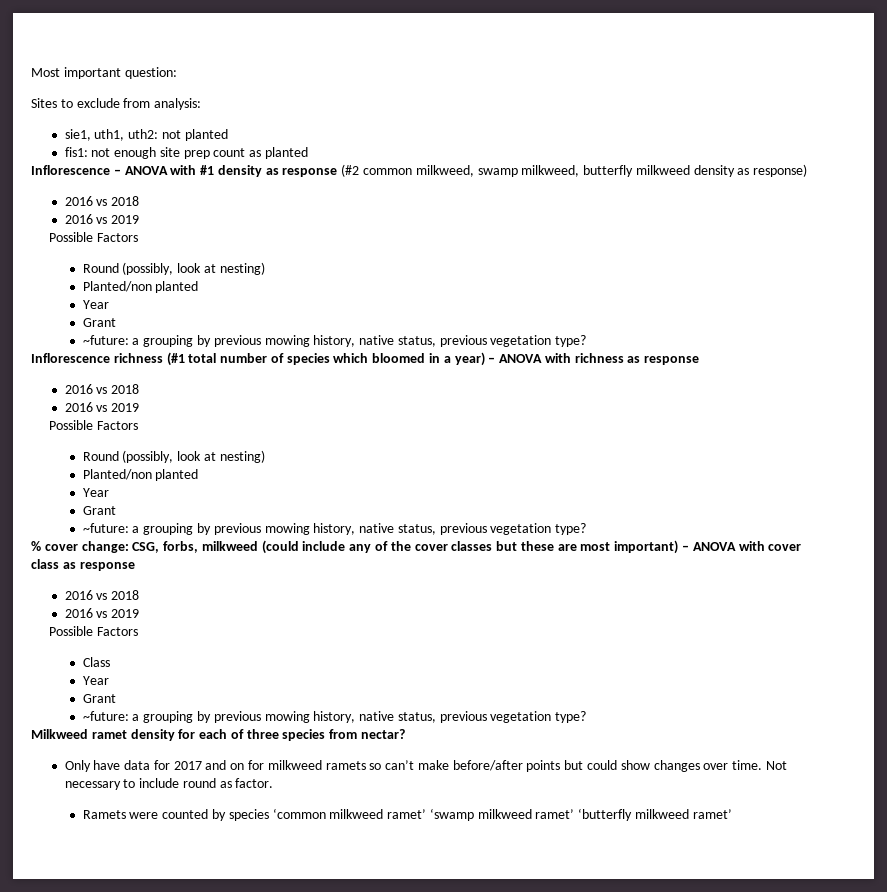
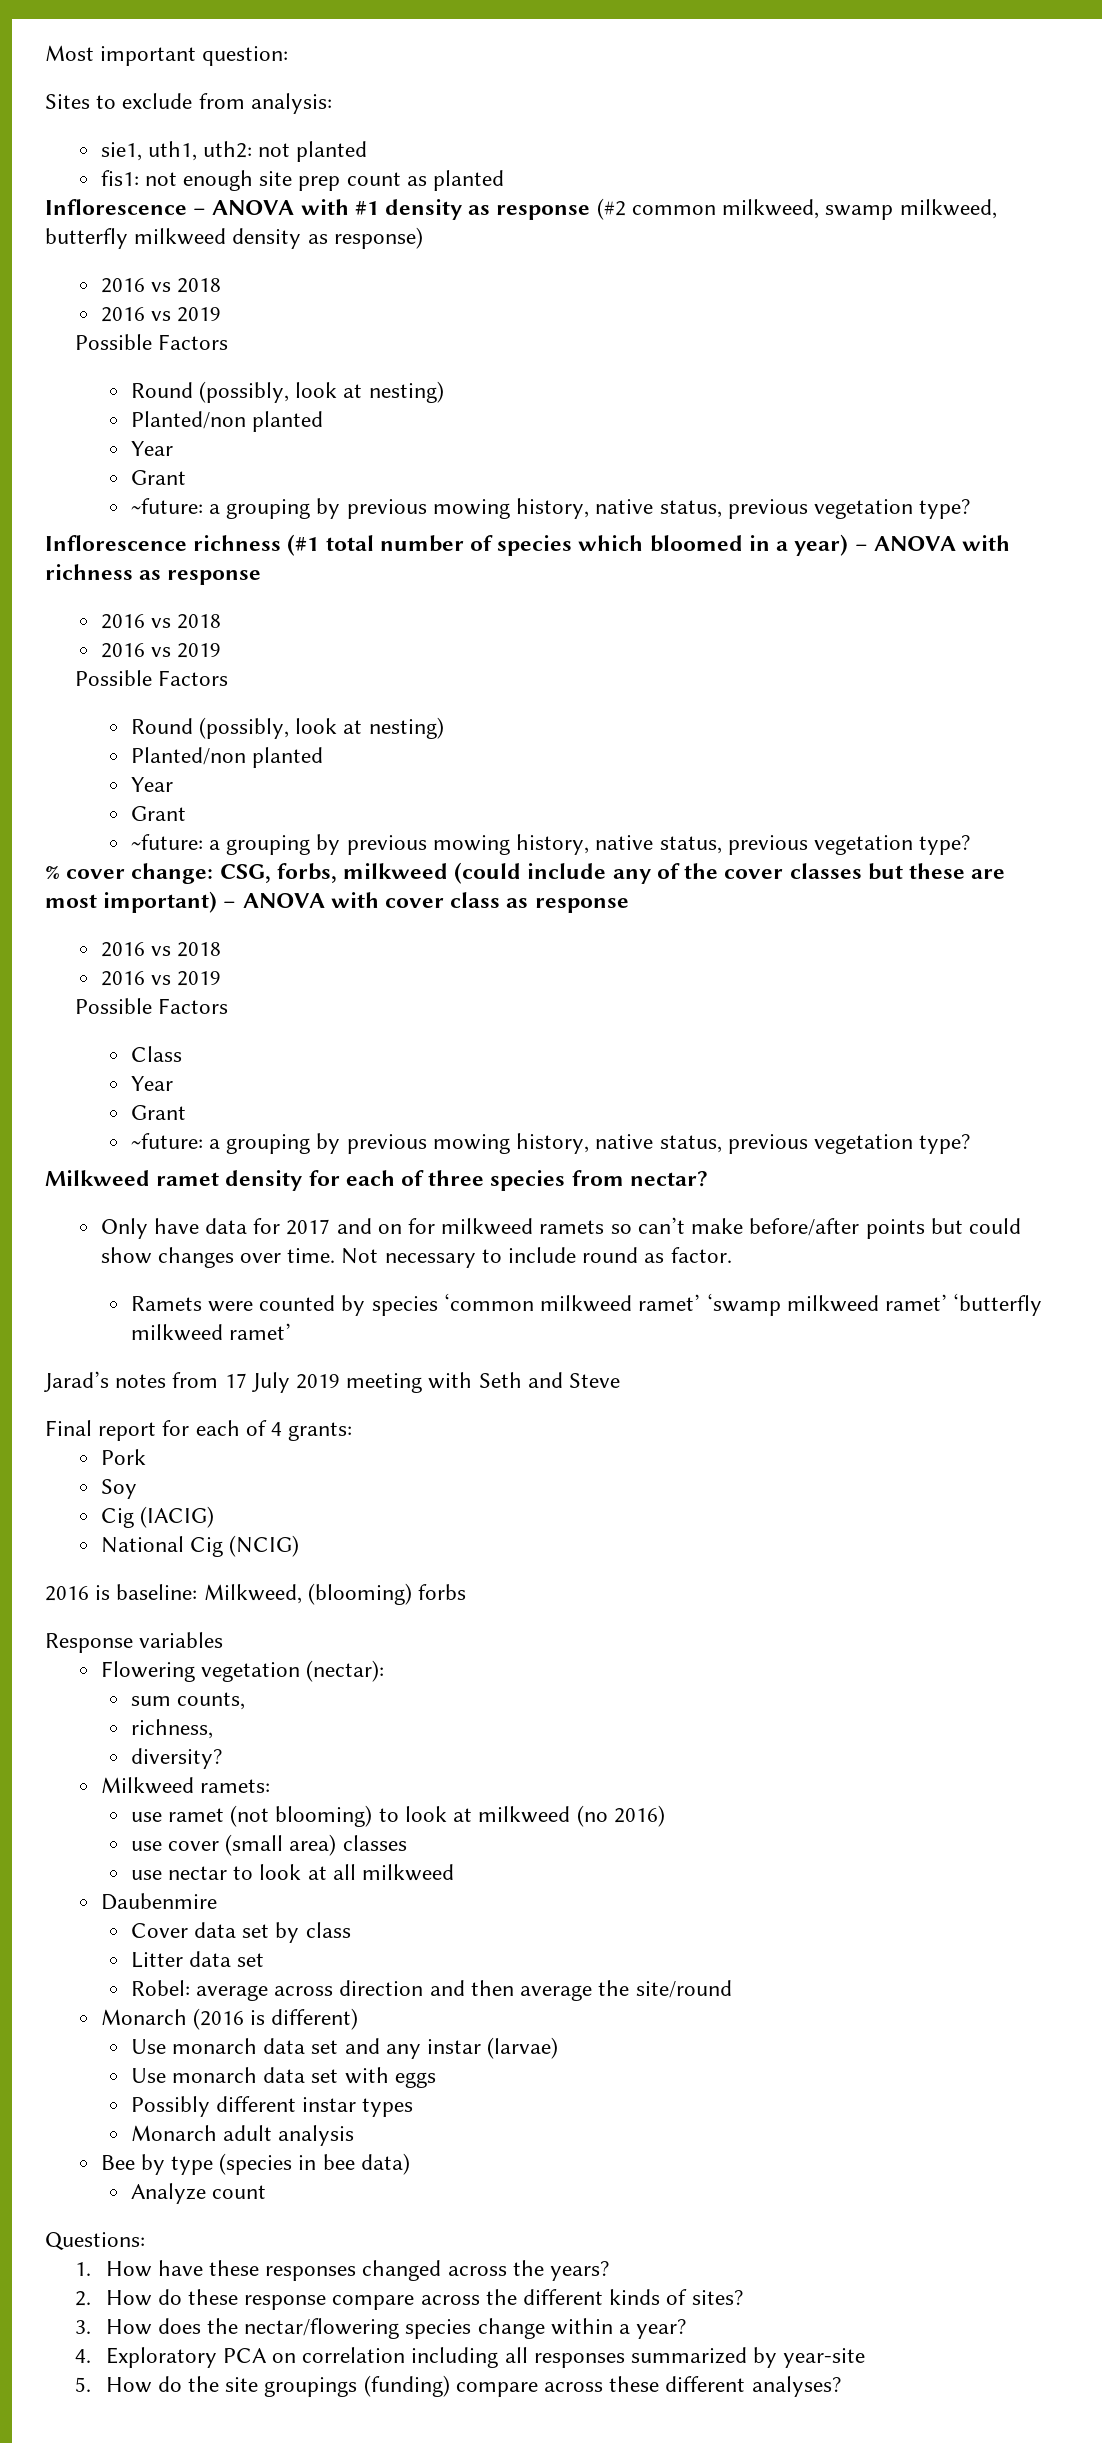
+ Jarad’s notes from 17 July 2019 meeting with Seth and Steve
+ Final report for each of 4 grants:
+ Pork
+ Soy
+ Cig (IACIG)
+ National Cig (NCIG)
+ 2016 is baseline: Milkweed, (blooming) forbs
+ Response variables
+ Flowering vegetation (nectar):
+ sum counts,
+ richness,
+ diversity?
+ Milkweed ramets:
+ use ramet (not blooming) to look at milkweed (no 2016)
+ use cover (small area) classes
+ use nectar to look at all milkweed
+ Daubenmire
+ Cover data set by class
+ Litter data set
+ Robel: average across direction and then average the site/round
+ Monarch (2016 is different)
+ Use monarch data set and any instar (larvae)
+ Use monarch data set with eggs
+ Possibly different instar types
+ Monarch adult analysis
+ Bee by type (species in bee data)
+ Analyze count
+ Questions:
+ 1. How have these responses changed across the years?
+ 2. How do these response compare across the different kinds of sites?
+ 3. How does the nectar/flowering species change within a year?
+ 4. Exploratory PCA on correlation including all responses summarized by year-site
+ 5. How do the site groupings (funding) compare across these different analyses?

